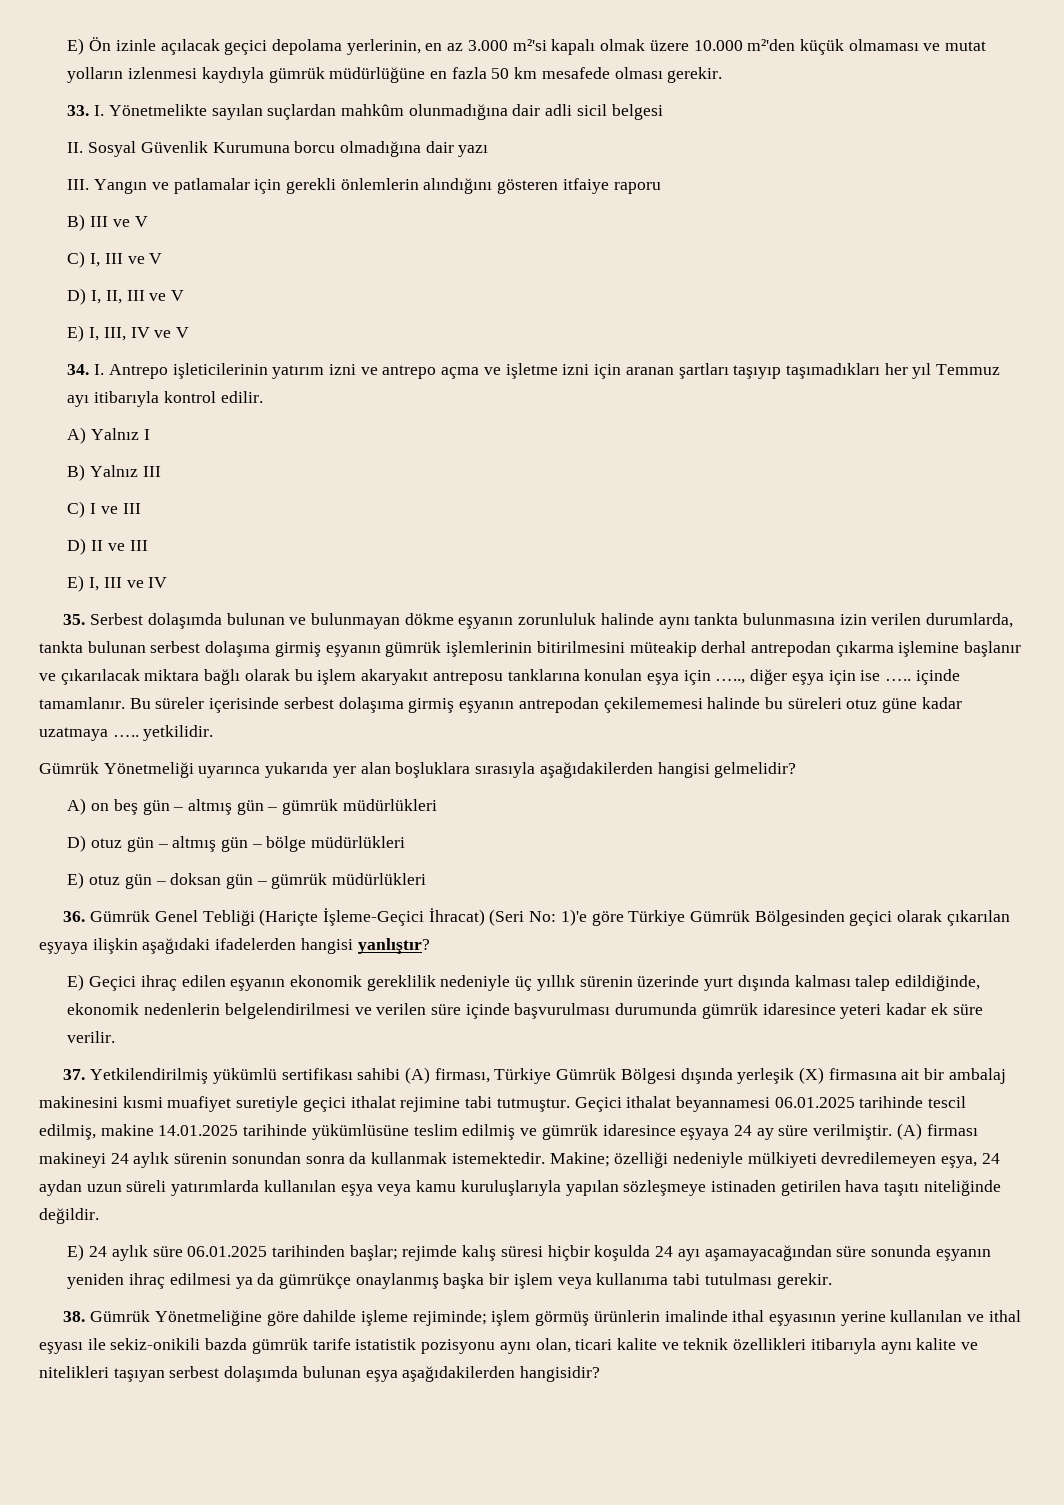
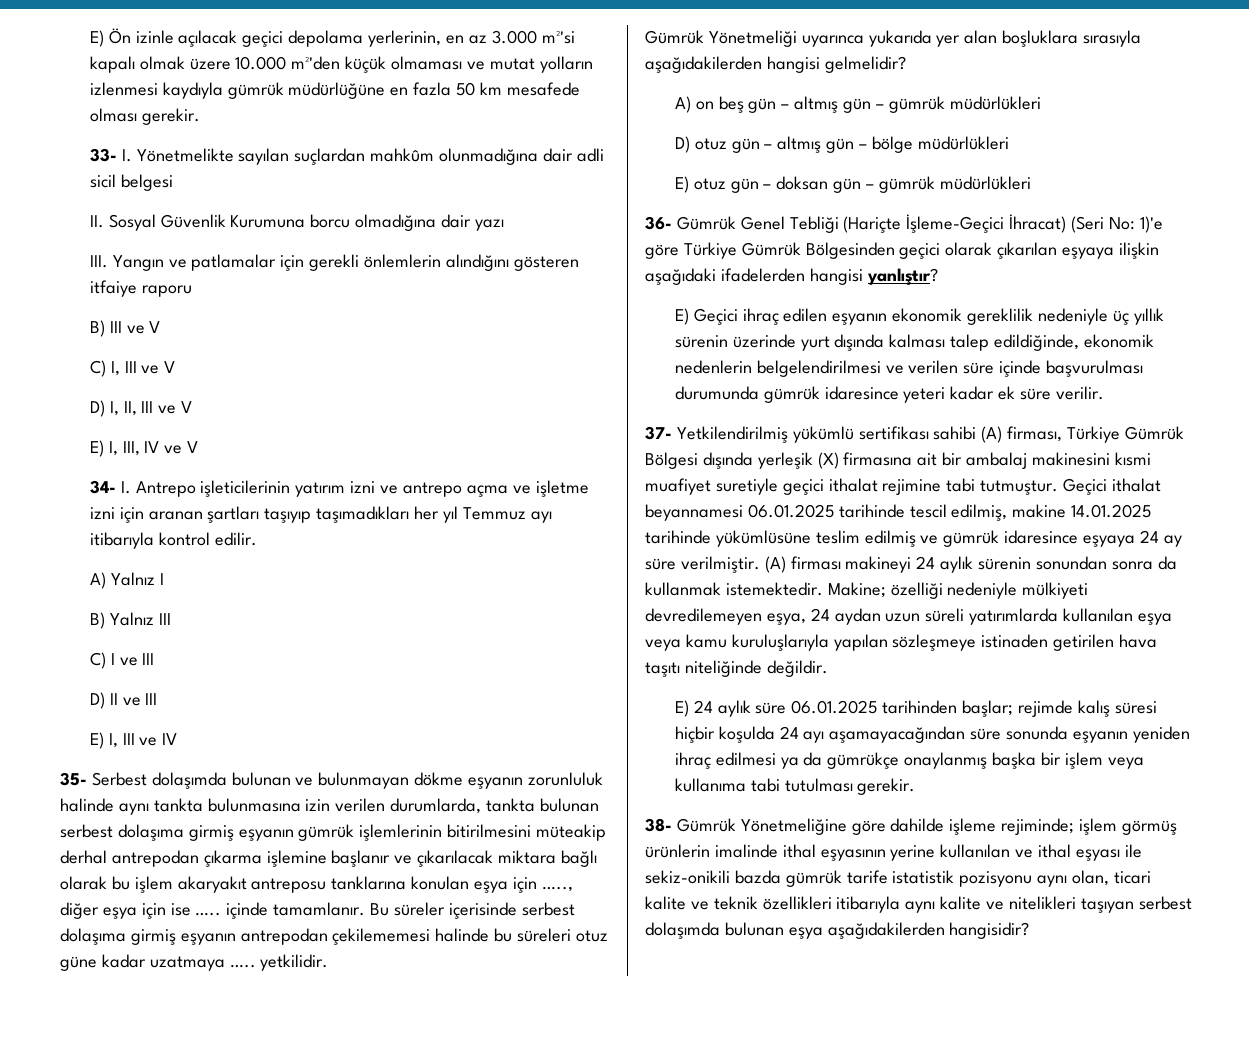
- 33. I. Yönetmelikte sayılan suçlardan mahkûm olunmadığına dair adli sicil belgesi
+ 33- I. Yönetmelikte sayılan suçlardan mahkûm olunmadığına dair adli sicil belgesi
- 34. I. Antrepo işleticilerinin yatırım izni ve antrepo açma ve işletme izni için aranan şartları taşıyıp taşımadıkları her yıl Temmuz ayı itibarıyla kontrol edilir.
+ 34- I. Antrepo işleticilerinin yatırım izni ve antrepo açma ve işletme izni için aranan şartları taşıyıp taşımadıkları her yıl Temmuz ayı itibarıyla kontrol edilir.
- 35. Serbest dolaşımda bulunan ve bulunmayan dökme eşyanın zorunluluk halinde aynı tankta bulunmasına izin verilen durumlarda, tankta bulunan serbest dolaşıma girmiş eşyanın gümrük işlemlerinin bitirilmesini müteakip derhal antrepodan çıkarma işlemine başlanır ve çıkarılacak miktara bağlı olarak bu işlem akaryakıt antreposu tanklarına konulan eşya için ….., diğer eşya için ise ….. içinde tamamlanır.
+ 35- Serbest dolaşımda bulunan ve bulunmayan dökme eşyanın zorunluluk halinde aynı tankta bulunmasına izin verilen durumlarda, tankta bulunan serbest dolaşıma girmiş eşyanın gümrük işlemlerinin bitirilmesini müteakip derhal antrepodan çıkarma işlemine başlanır ve çıkarılacak miktara bağlı olarak bu işlem akaryakıt antreposu tanklarına konulan eşya için ….., diğer eşya için ise ….. içinde tamamlanır.
- 36. Gümrük Genel Tebliği (Hariçte İşleme-Geçici İhracat) (Seri No: 1)'e göre Türkiye Gümrük Bölgesinden geçici olarak çıkarılan eşyaya ilişkin aşağıdaki ifadelerden hangisi yanlıştır?
+ 36- Gümrük Genel Tebliği (Hariçte İşleme-Geçici İhracat) (Seri No: 1)'e göre Türkiye Gümrük Bölgesinden geçici olarak çıkarılan eşyaya ilişkin aşağıdaki ifadelerden hangisi yanlıştır?
- 37. Yetkilendirilmiş yükümlü sertifikası sahibi (A) firması, Türkiye Gümrük Bölgesi dışında yerleşik (X) firmasına ait bir ambalaj makinesini kısmi muafiyet suretiyle geçici ithalat rejimine tabi tutmuştur.
+ 37- Yetkilendirilmiş yükümlü sertifikası sahibi (A) firması, Türkiye Gümrük Bölgesi dışında yerleşik (X) firmasına ait bir ambalaj makinesini kısmi muafiyet suretiyle geçici ithalat rejimine tabi tutmuştur.
- 38. Gümrük Yönetmeliğine göre dahilde işleme rejiminde; işlem görmüş ürünlerin imalinde ithal eşyasının yerine kullanılan ve ithal eşyası ile sekiz-onikili bazda gümrük tarife istatistik pozisyonu aynı olan, ticari kalite ve teknik özellikleri itibarıyla aynı kalite ve nitelikleri taşıyan serbest dolaşımda bulunan eşya aşağıdakilerden hangisidir?
+ 38- Gümrük Yönetmeliğine göre dahilde işleme rejiminde; işlem görmüş ürünlerin imalinde ithal eşyasının yerine kullanılan ve ithal eşyası ile sekiz-onikili bazda gümrük tarife istatistik pozisyonu aynı olan, ticari kalite ve teknik özellikleri itibarıyla aynı kalite ve nitelikleri taşıyan serbest dolaşımda bulunan eşya aşağıdakilerden hangisidir?

